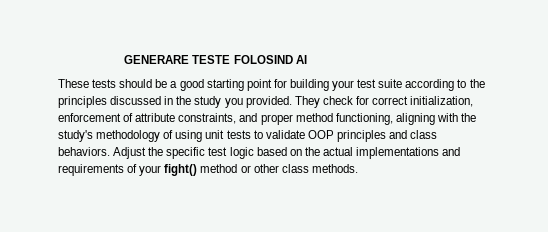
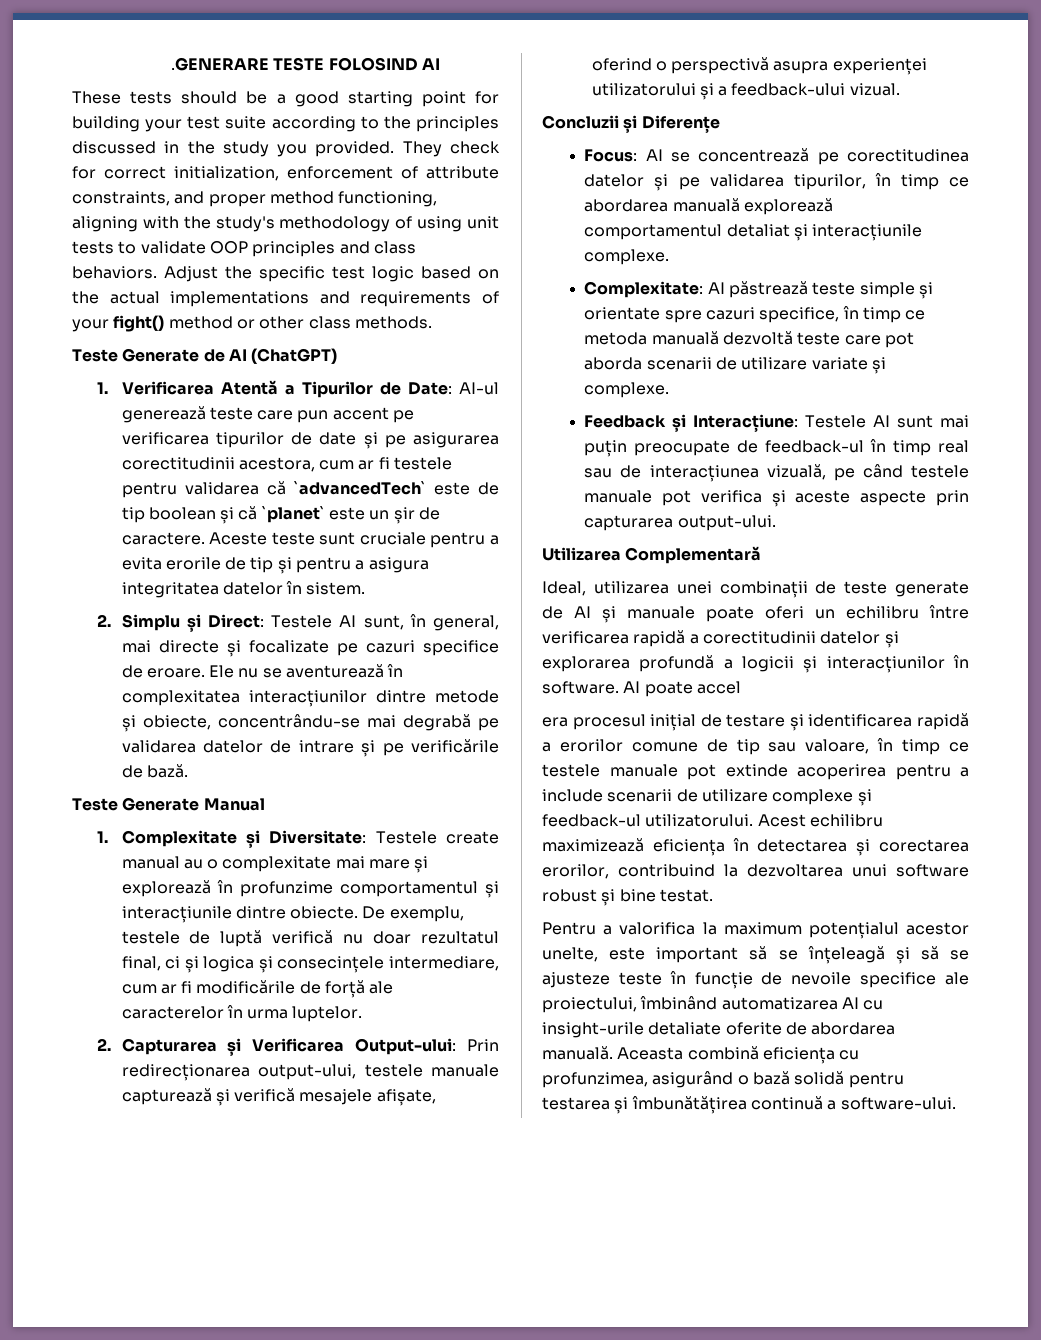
- GENERARE TESTE FOLOSIND AI
+ .GENERARE TESTE FOLOSIND AI
+ Teste Generate de AI (ChatGPT)
+ 1. Verificarea Atentă a Tipurilor de Date: AI-ul generează teste care pun accent pe verificarea tipurilor de date și pe asigurarea corectitudinii acestora, cum ar fi testele pentru validarea că `advancedTech` este de tip boolean și că `planet` este un șir de caractere. Aceste teste sunt cruciale pentru a evita erorile de tip și pentru a asigura integritatea datelor în sistem.
+ 2. Simplu și Direct: Testele AI sunt, în general, mai directe și focalizate pe cazuri specifice de eroare. Ele nu se aventurează în complexitatea interacțiunilor dintre metode și obiecte, concentrându-se mai degrabă pe validarea datelor de intrare și pe verificările de bază.
+ Teste Generate Manual
+ 1. Complexitate și Diversitate: Testele create manual au o complexitate mai mare și explorează în profunzime comportamentul și interacțiunile dintre obiecte. De exemplu, testele de luptă verifică nu doar rezultatul final, ci și logica și consecințele intermediare, cum ar fi modificările de forță ale caracterelor în urma luptelor.
+ 2. Capturarea și Verificarea Output-ului: Prin redirecționarea output-ului, testele manuale capturează și verifică mesajele afișate, oferind o perspectivă asupra experienței utilizatorului și a feedback-ului vizual.
+ Concluzii și Diferențe
+ Focus: AI se concentrează pe corectitudinea datelor și pe validarea tipurilor, în timp ce abordarea manuală explorează comportamentul detaliat și interacțiunile complexe.
+ Complexitate: AI păstrează teste simple și orientate spre cazuri specifice, în timp ce metoda manuală dezvoltă teste care pot aborda scenarii de utilizare variate și complexe.
+ Feedback și Interacțiune: Testele AI sunt mai puțin preocupate de feedback-ul în timp real sau de interacțiunea vizuală, pe când testele manuale pot verifica și aceste aspecte prin capturarea output-ului.
+ Utilizarea Complementară
+ Ideal, utilizarea unei combinații de teste generate de AI și manuale poate oferi un echilibru între verificarea rapidă a corectitudinii datelor și explorarea profundă a logicii și interacțiunilor în software. AI poate accel
+ era procesul inițial de testare și identificarea rapidă a erorilor comune de tip sau valoare, în timp ce testele manuale pot extinde acoperirea pentru a include scenarii de utilizare complexe și feedback-ul utilizatorului. Acest echilibru maximizează eficiența în detectarea și corectarea erorilor, contribuind la dezvoltarea unui software robust și bine testat.
+ Pentru a valorifica la maximum potențialul acestor unelte, este important să se înțeleagă și să se ajusteze teste în funcție de nevoile specifice ale proiectului, îmbinând automatizarea AI cu insight-urile detaliate oferite de abordarea manuală. Aceasta combină eficiența cu profunzimea, asigurând o bază solidă pentru testarea și îmbunătățirea continuă a software-ului.

